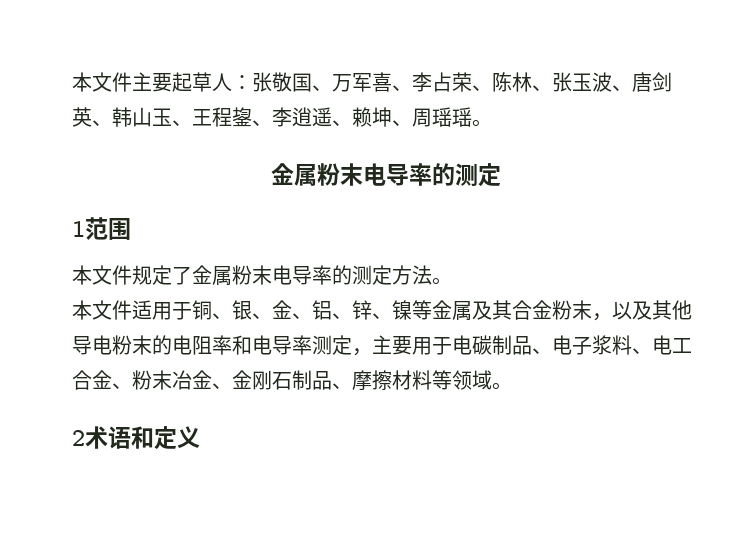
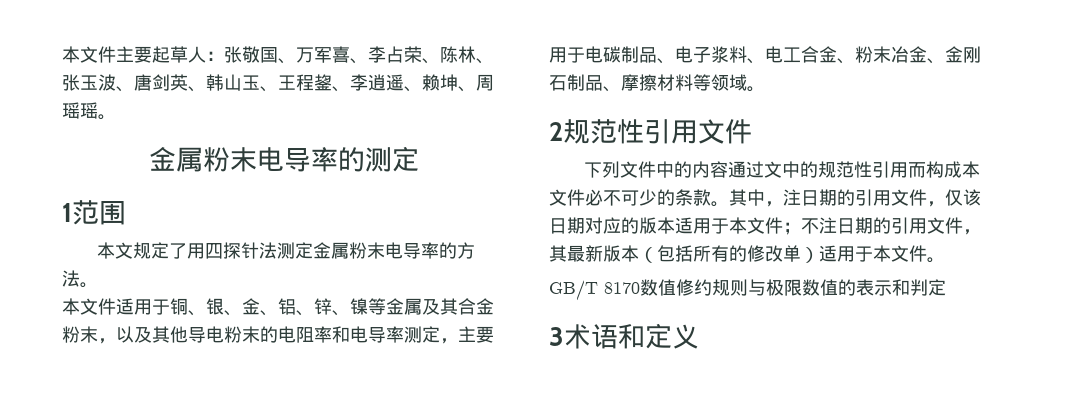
- 本文件规定了金属粉末电导率的测定方法。
+ 本文规定了用四探针法测定金属粉末电导率的方法。
- 2术语和定义
+ 2规范性引用文件
+ 下列文件中的内容通过文中的规范性引用而构成本文件必不可少的条款。其中，注日期的引用文件，仅该日期对应的版本适用于本文件；不注日期的引用文件，其最新版本（包括所有的修改单）适用于本文件。
+ GB/T 8170数值修约规则与极限数值的表示和判定
+ 3术语和定义

